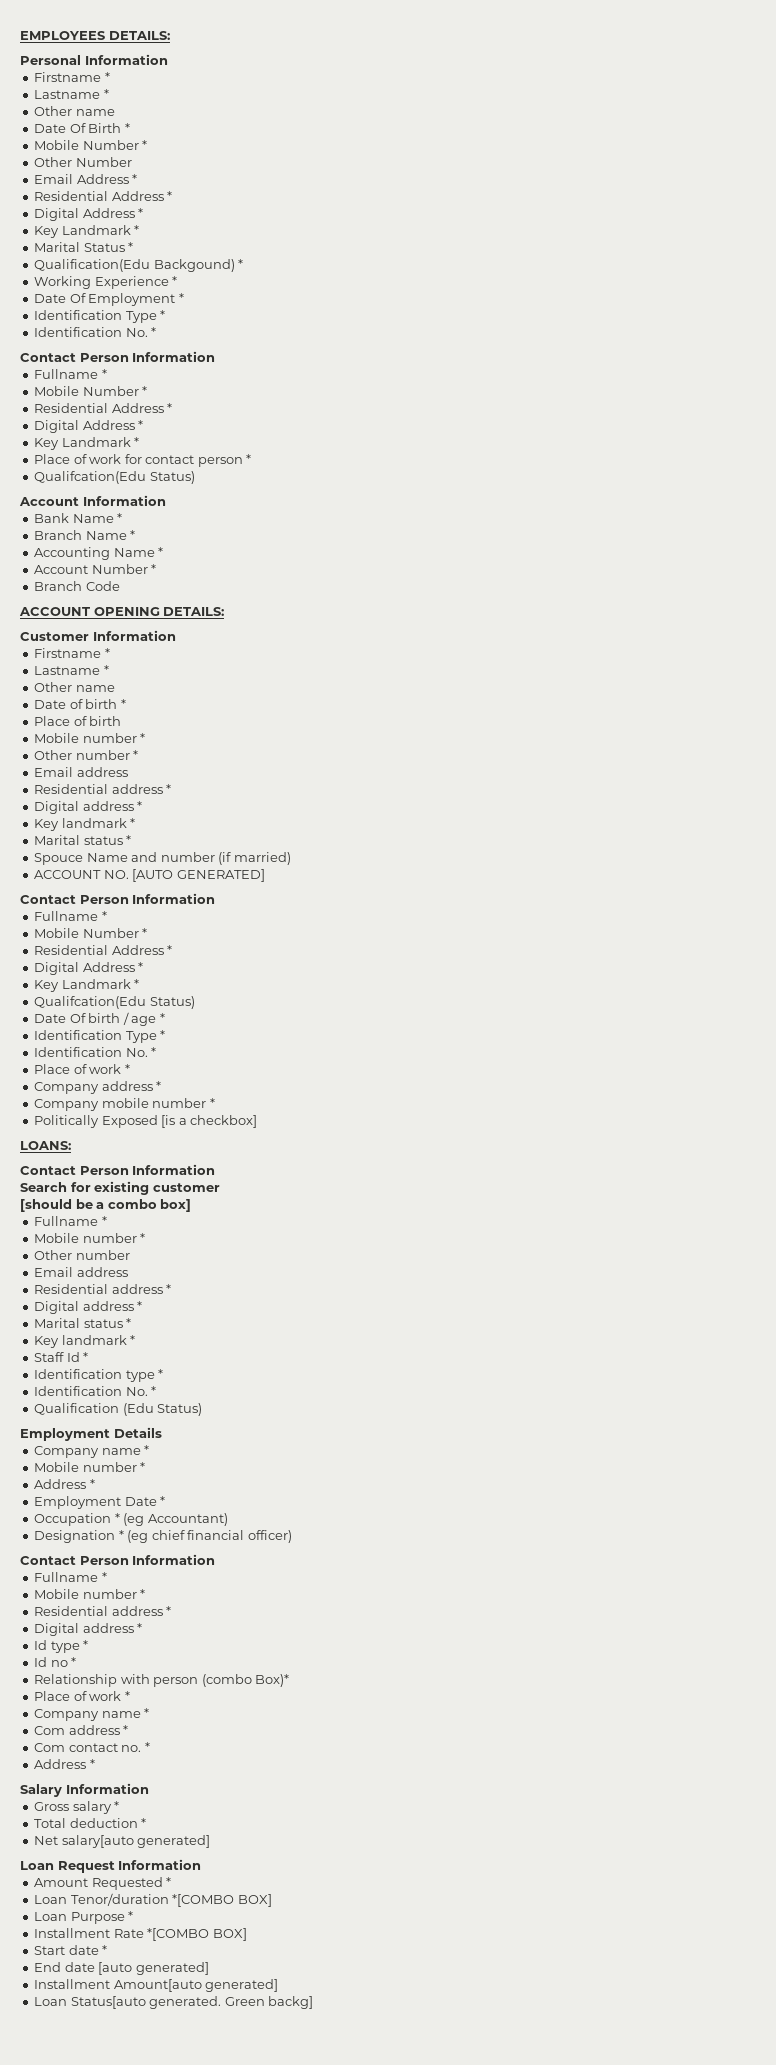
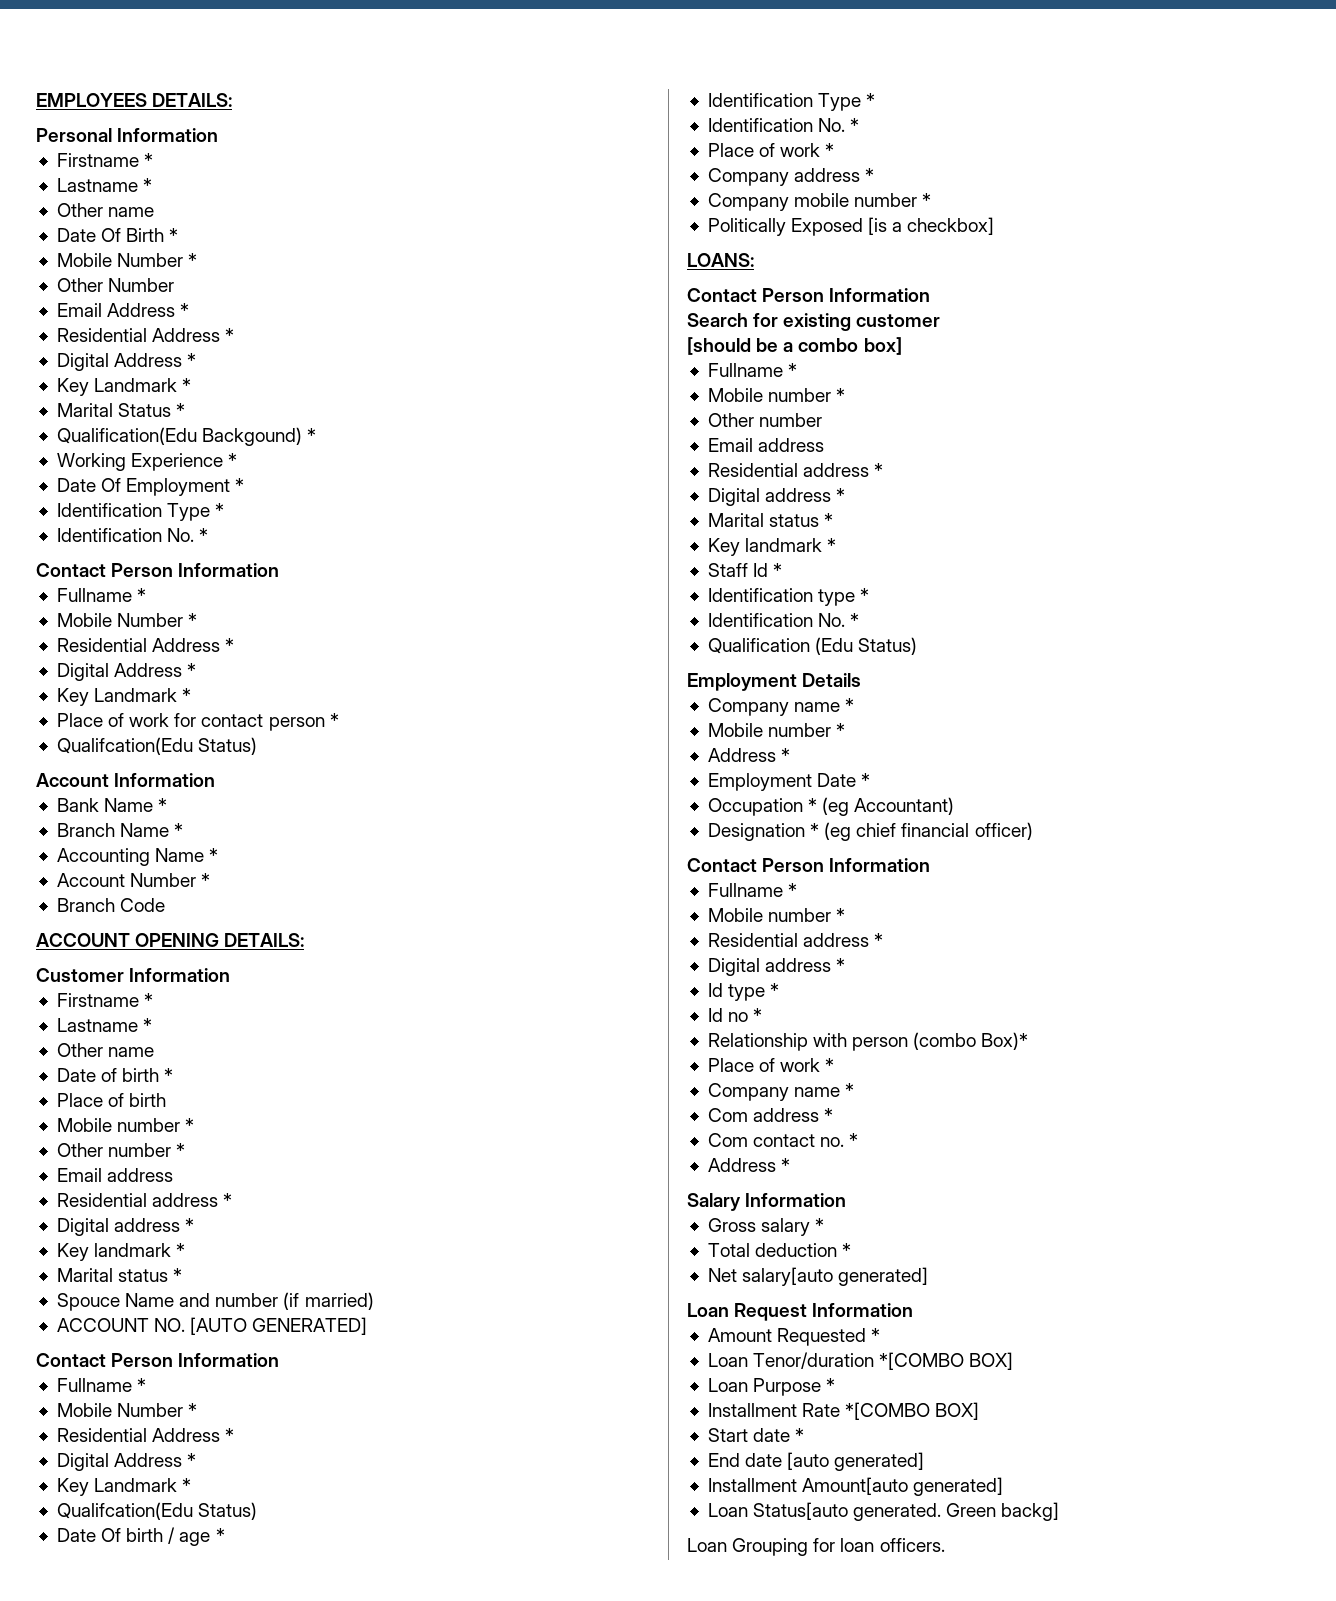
+ Loan Grouping for loan officers.

